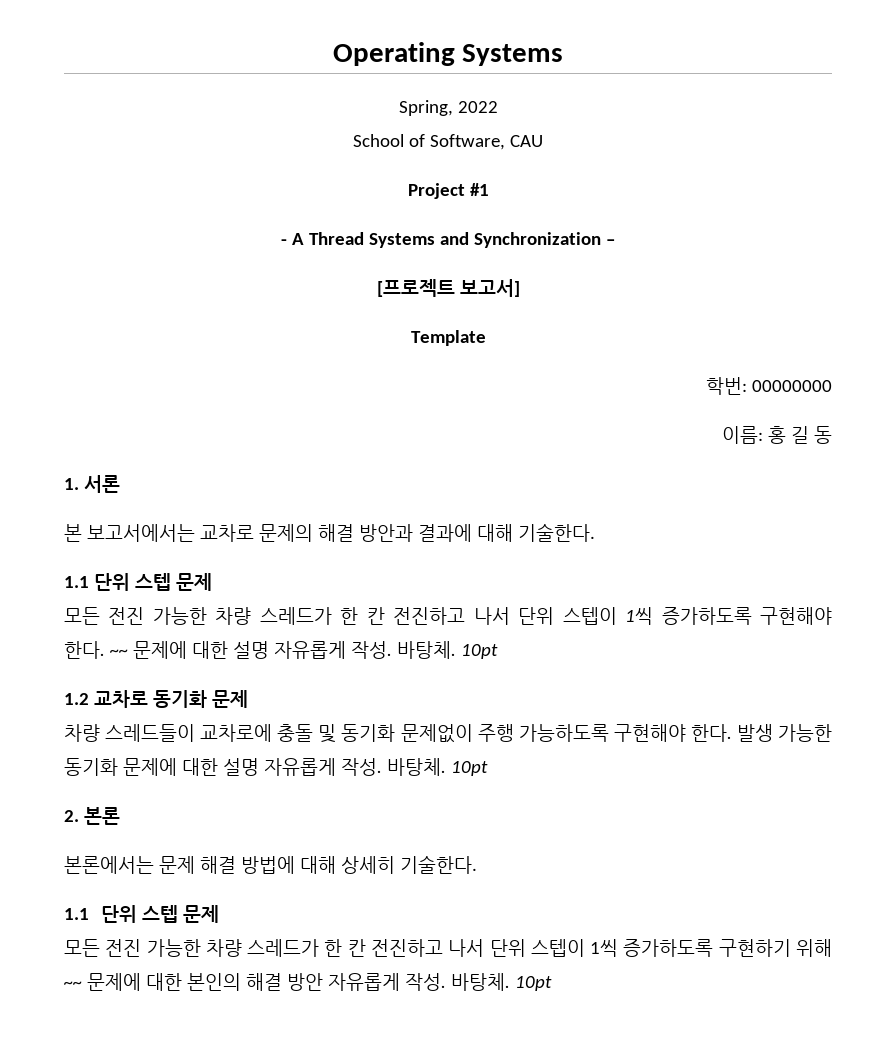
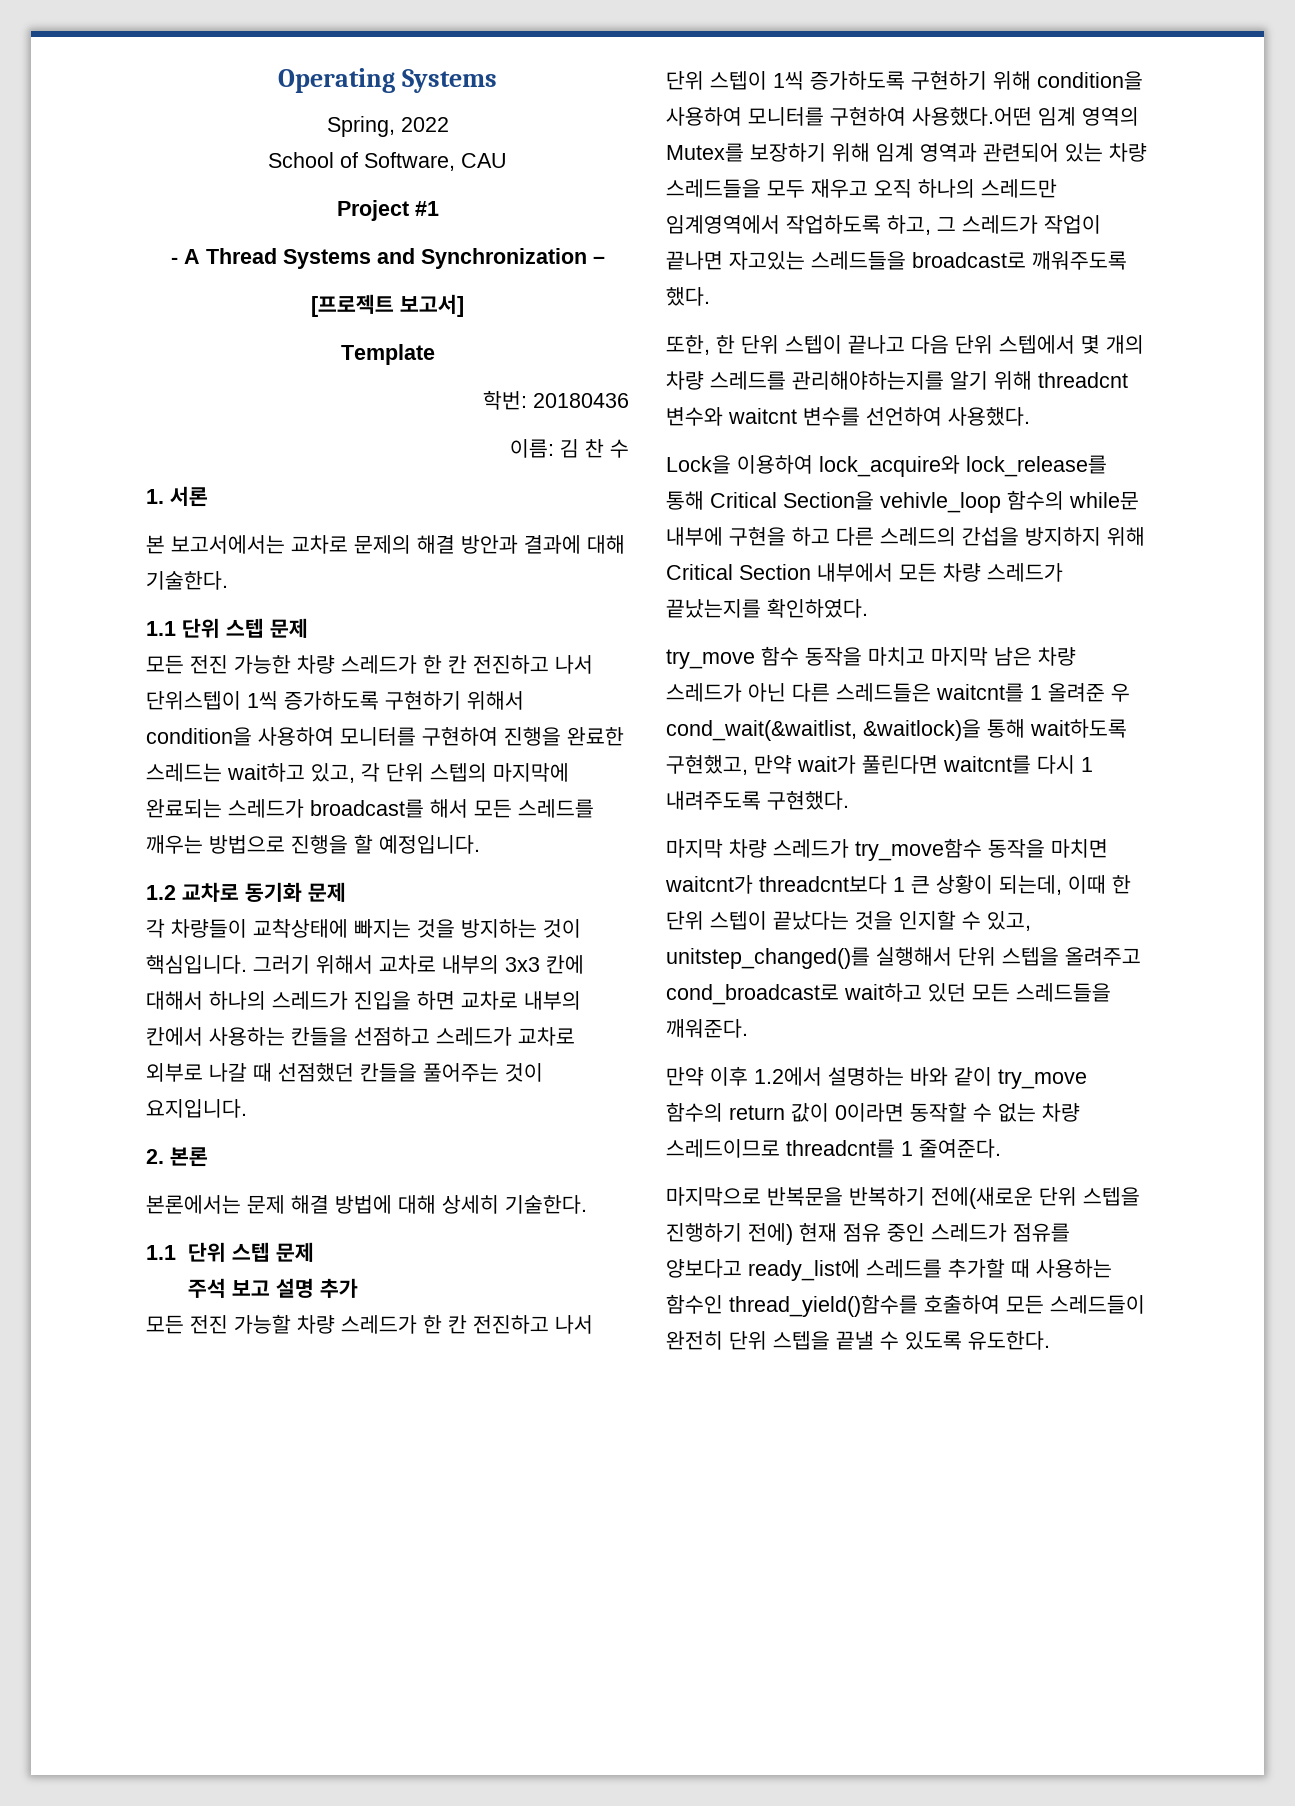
- 학번: 00000000
+ 학번: 20180436
- 이름: 홍 길 동
+ 이름: 김 찬 수
- 모든 전진 가능한 차량 스레드가 한 칸 전진하고 나서 단위 스텝이 1씩 증가하도록 구현해야 한다. ~~ 문제에 대한 설명 자유롭게 작성. 바탕체. 10pt
+ 모든 전진 가능한 차량 스레드가 한 칸 전진하고 나서 단위스텝이 1씩 증가하도록 구현하기 위해서 condition을 사용하여 모니터를 구현하여 진행을 완료한 스레드는 wait하고 있고, 각 단위 스텝의 마지막에 완료되는 스레드가 broadcast를 해서 모든 스레드를 깨우는 방법으로 진행을 할 예정입니다.
  1.2 교차로 동기화 문제
- 차량 스레드들이 교차로에 충돌 및 동기화 문제없이 주행 가능하도록 구현해야 한다. 발생 가능한 동기화 문제에 대한 설명 자유롭게 작성. 바탕체. 10pt
+ 각 차량들이 교착상태에 빠지는 것을 방지하는 것이 핵심입니다. 그러기 위해서 교차로 내부의 3x3 칸에 대해서 하나의 스레드가 진입을 하면 교차로 내부의 칸에서 사용하는 칸들을 선점하고 스레드가 교차로 외부로 나갈 때 선점했던 칸들을 풀어주는 것이 요지입니다.
- 모든 전진 가능한 차량 스레드가 한 칸 전진하고 나서 단위 스텝이 1씩 증가하도록 구현하기 위해 ~~ 문제에 대한 본인의 해결 방안 자유롭게 작성. 바탕체. 10pt
+ 주석 보고 설명 추가
+ 모든 전진 가능할 차량 스레드가 한 칸 전진하고 나서 단위 스텝이 1씩 증가하도록 구현하기 위해 condition을 사용하여 모니터를 구현하여 사용했다.어떤 임계 영역의 Mutex를 보장하기 위해 임계 영역과 관련되어 있는 차량 스레드들을 모두 재우고 오직 하나의 스레드만 임계영역에서 작업하도록 하고, 그 스레드가 작업이 끝나면 자고있는 스레드들을 broadcast로 깨워주도록 했다.
+ 또한, 한 단위 스텝이 끝나고 다음 단위 스텝에서 몇 개의 차량 스레드를 관리해야하는지를 알기 위해 threadcnt 변수와 waitcnt 변수를 선언하여 사용했다.
+ Lock을 이용하여 lock_acquire와 lock_release를 통해 Critical Section을 vehivle_loop 함수의 while문 내부에 구현을 하고 다른 스레드의 간섭을 방지하지 위해 Critical Section 내부에서 모든 차량 스레드가 끝났는지를 확인하였다.
+ try_move 함수 동작을 마치고 마지막 남은 차량 스레드가 아닌 다른 스레드들은 waitcnt를 1 올려준 우 cond_wait(&waitlist, &waitlock)을 통해 wait하도록 구현했고, 만약 wait가 풀린다면 waitcnt를 다시 1 내려주도록 구현했다.
+ 마지막 차량 스레드가 try_move함수 동작을 마치면 waitcnt가 threadcnt보다 1 큰 상황이 되는데, 이때 한 단위 스텝이 끝났다는 것을 인지할 수 있고, unitstep_changed()를 실행해서 단위 스텝을 올려주고 cond_broadcast로 wait하고 있던 모든 스레드들을 깨워준다.
+ 만약 이후 1.2에서 설명하는 바와 같이 try_move 함수의 return 값이 0이라면 동작할 수 없는 차량 스레드이므로 threadcnt를 1 줄여준다.
+ 마지막으로 반복문을 반복하기 전에(새로운 단위 스텝을 진행하기 전에) 현재 점유 중인 스레드가 점유를 양보다고 ready_list에 스레드를 추가할 때 사용하는 함수인 thread_yield()함수를 호출하여 모든 스레드들이 완전히 단위 스텝을 끝낼 수 있도록 유도한다.

